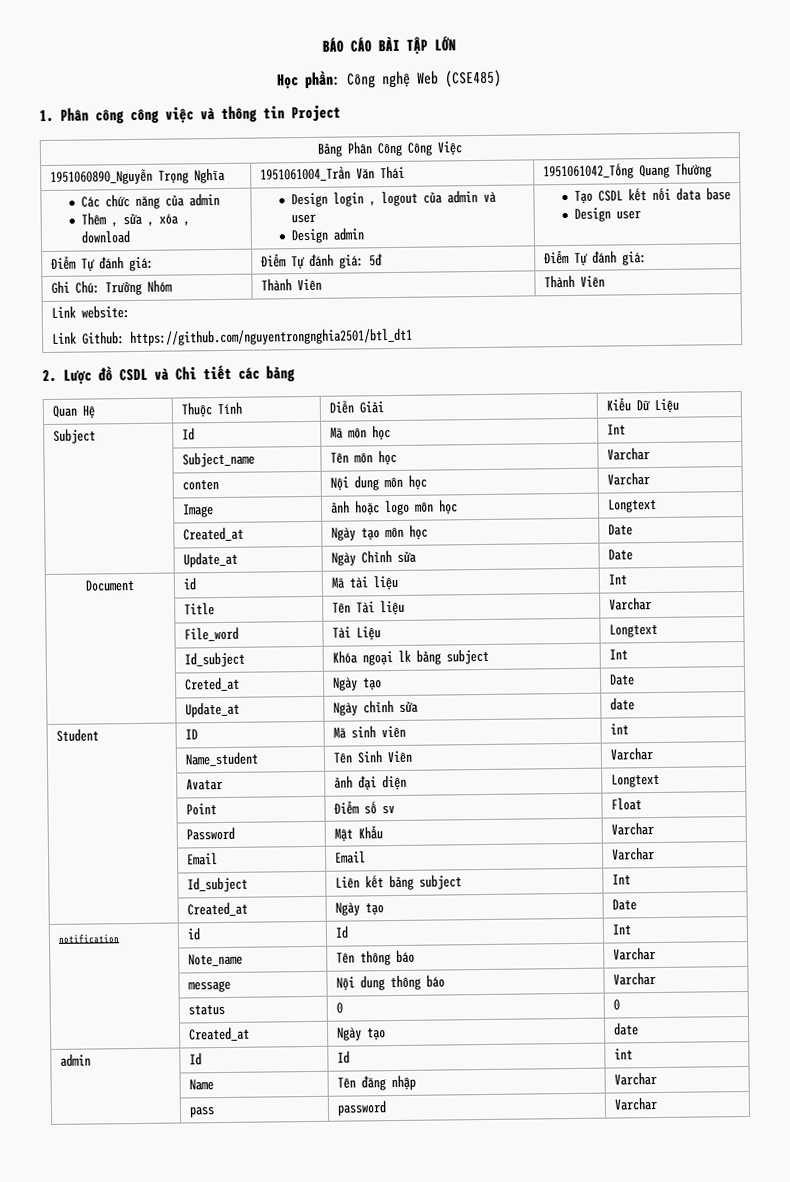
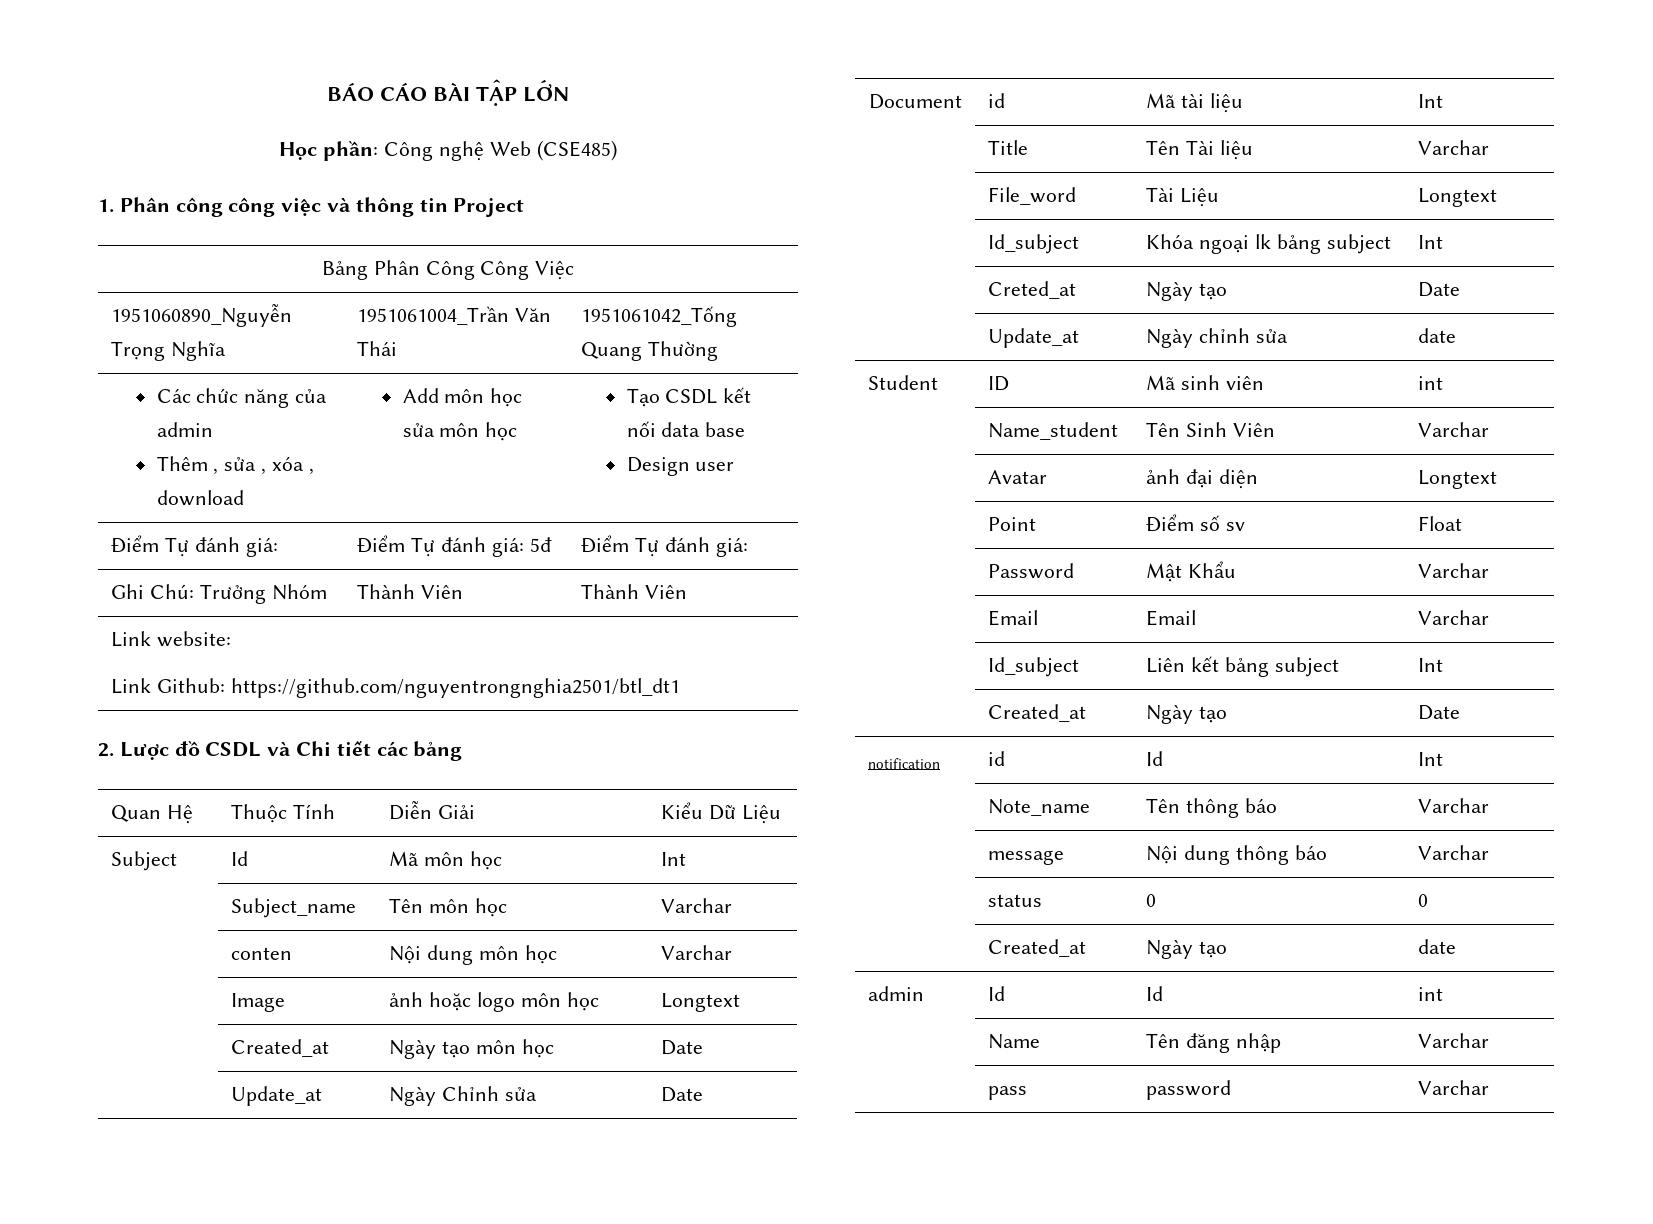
  Các chức năng của admin
- Thêm , sửa , xóa , download | Design login , logout của admin và user
- Design admin | Tạo CSDL kết nối data base
+ Thêm , sửa , xóa , download | Add môn học sửa môn học | Tạo CSDL kết nối data base

